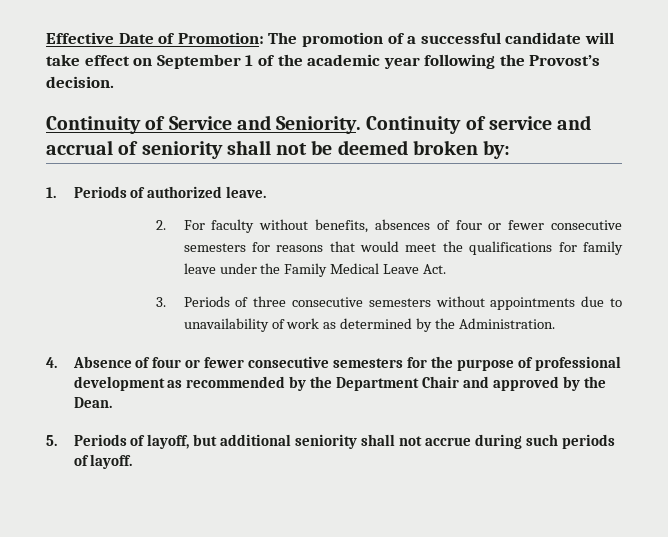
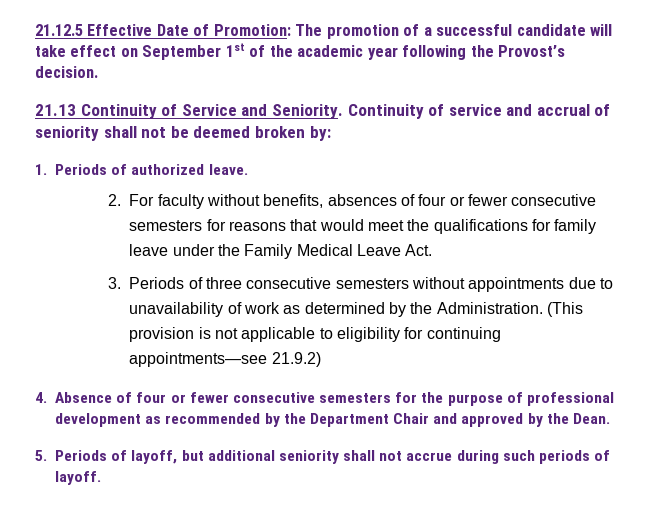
- Effective Date of Promotion: The promotion of a successful candidate will take effect on September 1 of the academic year following the Provost’s decision.
+ 21.12.5 Effective Date of Promotion: The promotion of a successful candidate will take effect on September 1st of the academic year following the Provost’s decision.
- Continuity of Service and Seniority.
+ 21.13 Continuity of Service and Seniority.
+ (This provision is not applicable to eligibility for continuing appointments—see 21.9.2)

